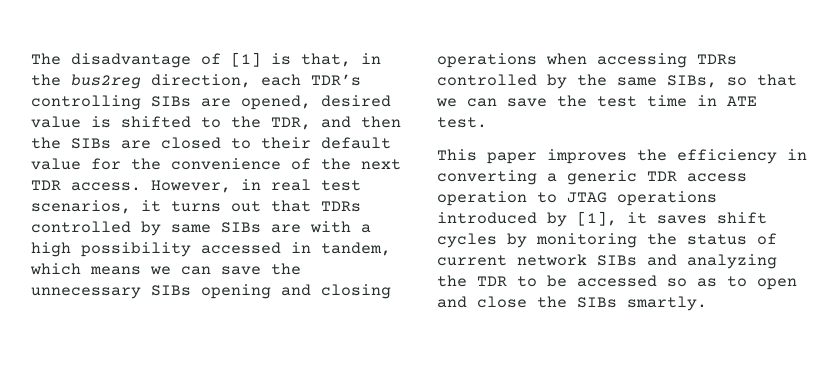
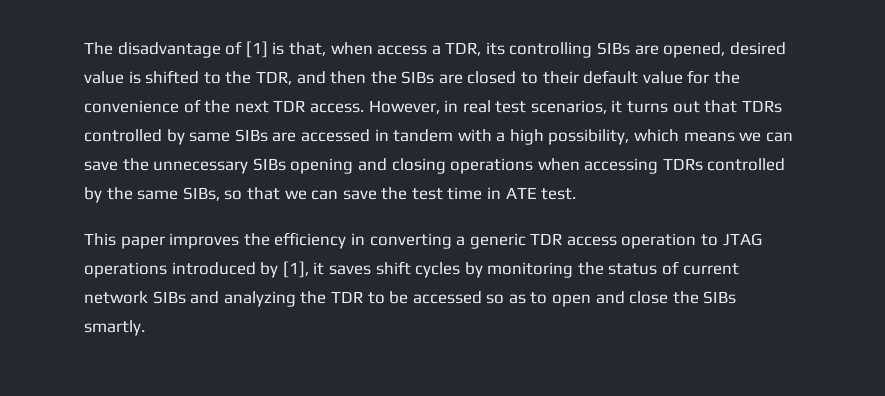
- The disadvantage of [1] is that, in the bus2reg direction, each TDR’s controlling SIBs are opened, desired value is shifted to the TDR, and then the SIBs are closed to their default value for the convenience of the next TDR access.
+ The disadvantage of [1] is that, when access a TDR, its controlling SIBs are opened, desired value is shifted to the TDR, and then the SIBs are closed to their default value for the convenience of the next TDR access.
- However, in real test scenarios, it turns out that TDRs controlled by same SIBs are with a high possibility accessed in tandem, which means we can save the unnecessary SIBs opening and closing operations when accessing TDRs controlled by the same SIBs, so that we can save the test time in ATE test.
+ However, in real test scenarios, it turns out that TDRs controlled by same SIBs are accessed in tandem with a high possibility, which means we can save the unnecessary SIBs opening and closing operations when accessing TDRs controlled by the same SIBs, so that we can save the test time in ATE test.

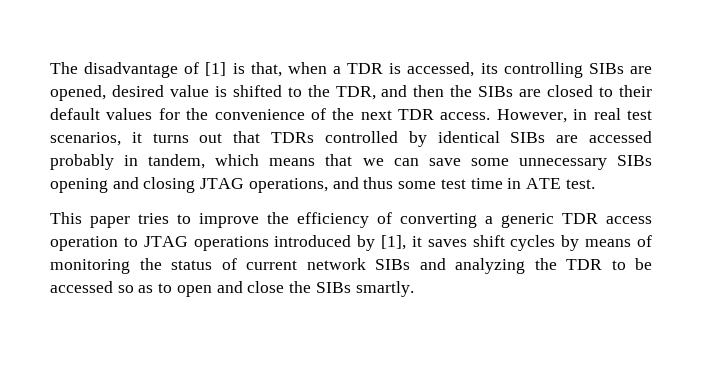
- The disadvantage of [1] is that, when access a TDR, its controlling SIBs are opened, desired value is shifted to the TDR, and then the SIBs are closed to their default value for the convenience of the next TDR access.
+ The disadvantage of [1] is that, when a TDR is accessed, its controlling SIBs are opened, desired value is shifted to the TDR, and then the SIBs are closed to their default values for the convenience of the next TDR access.
- However, in real test scenarios, it turns out that TDRs controlled by same SIBs are accessed in tandem with a high possibility, which means we can save the unnecessary SIBs opening and closing operations when accessing TDRs controlled by the same SIBs, so that we can save the test time in ATE test.
+ However, in real test scenarios, it turns out that TDRs controlled by identical SIBs are accessed probably in tandem, which means that we can save some unnecessary SIBs opening and closing JTAG operations, and thus some test time in ATE test.
- This paper improves the efficiency in converting a generic TDR access operation to JTAG operations introduced by [1], it saves shift cycles by monitoring the status of current network SIBs and analyzing the TDR to be accessed so as to open and close the SIBs smartly.
+ This paper tries to improve the efficiency of converting a generic TDR access operation to JTAG operations introduced by [1], it saves shift cycles by means of monitoring the status of current network SIBs and analyzing the TDR to be accessed so as to open and close the SIBs smartly.

